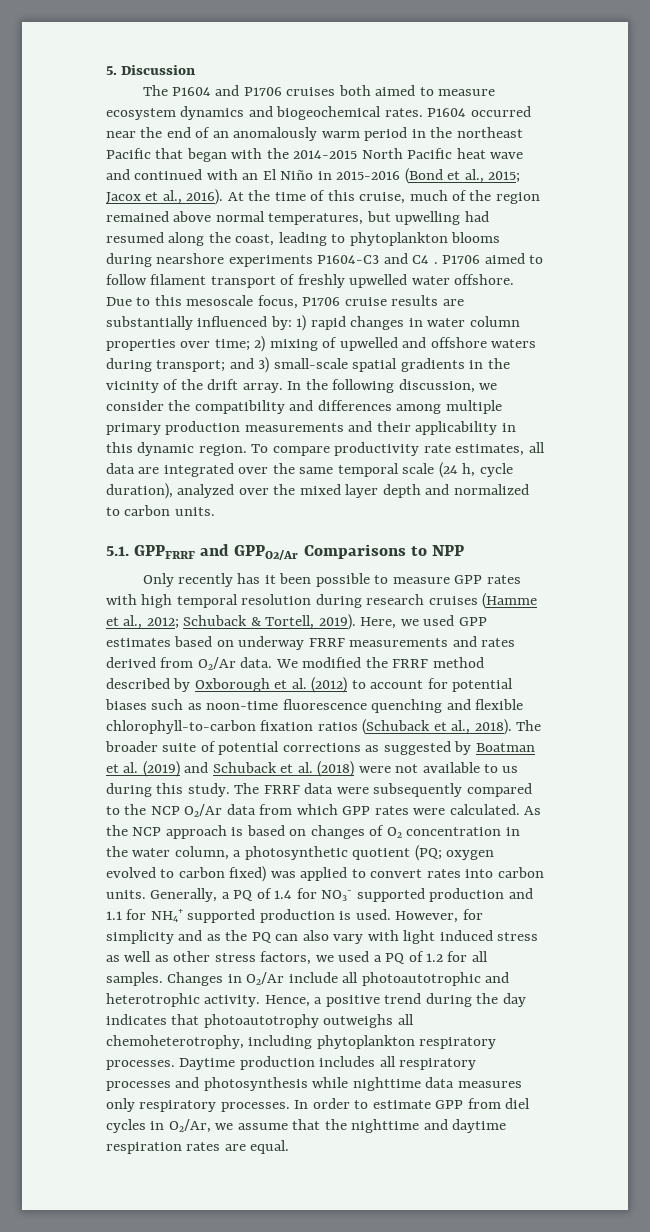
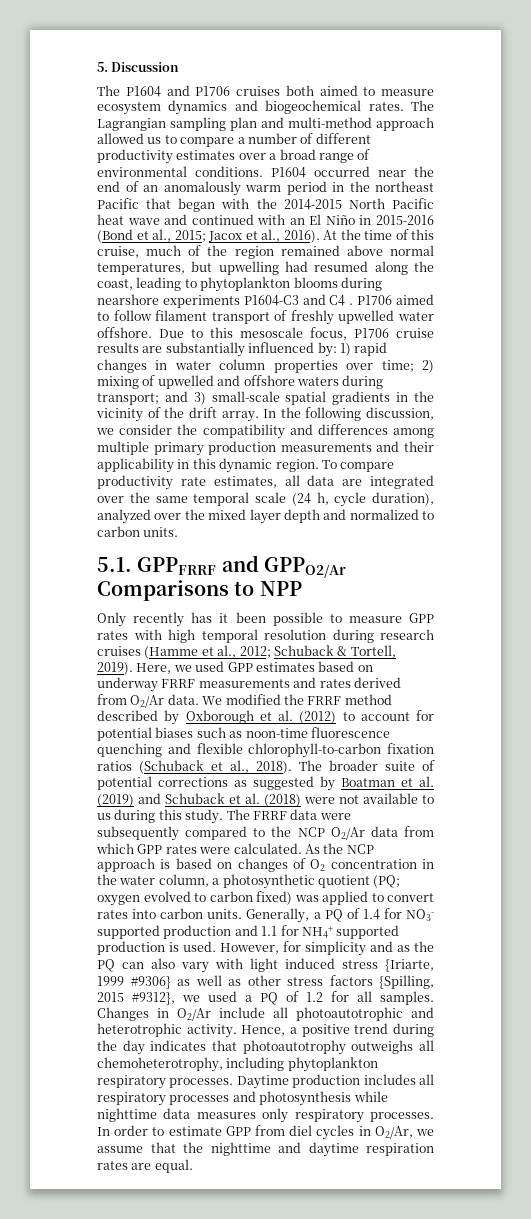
+ The Lagrangian sampling plan and multi-method approach allowed us to compare a number of different productivity estimates over a broad range of environmental conditions.
- However, for simplicity and as the PQ can also vary with light induced stress as well as other stress factors, we used a PQ of 1.2 for all samples.
+ However, for simplicity and as the PQ can also vary with light induced stress {Iriarte, 1999 #9306} as well as other stress factors {Spilling, 2015 #9312}, we used a PQ of 1.2 for all samples.

